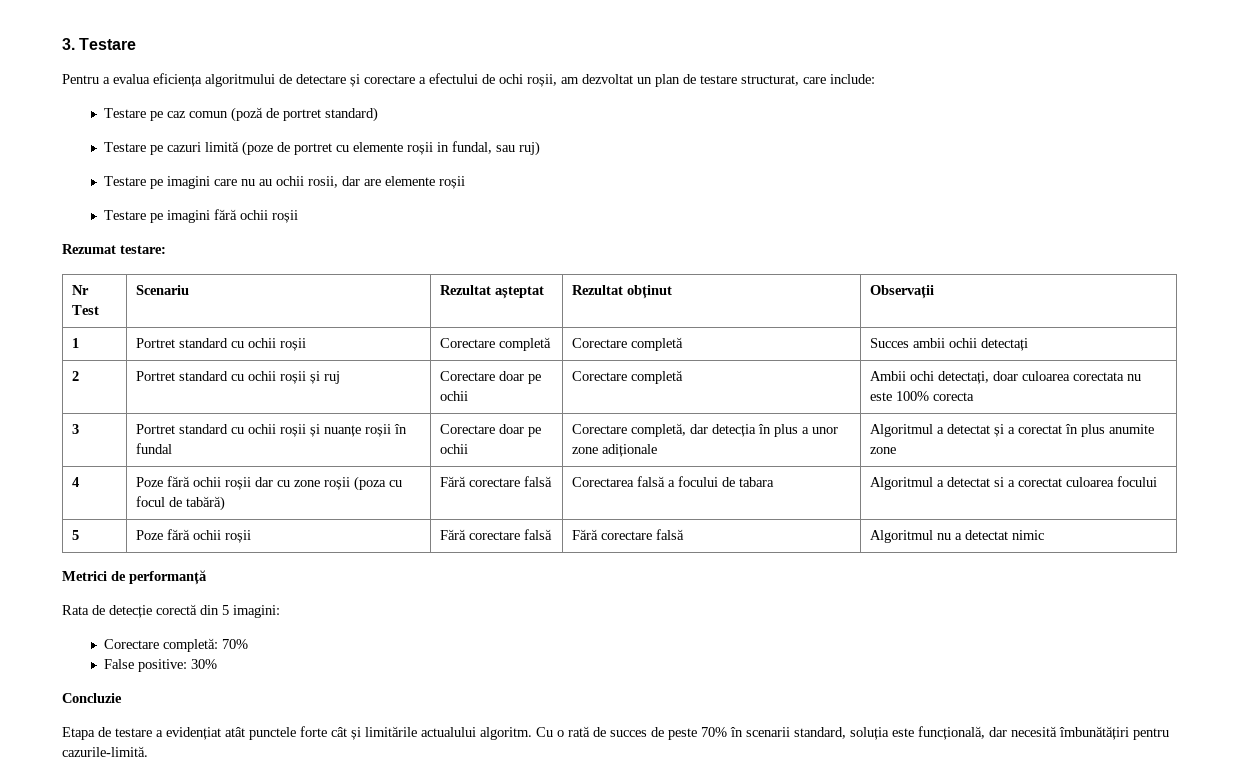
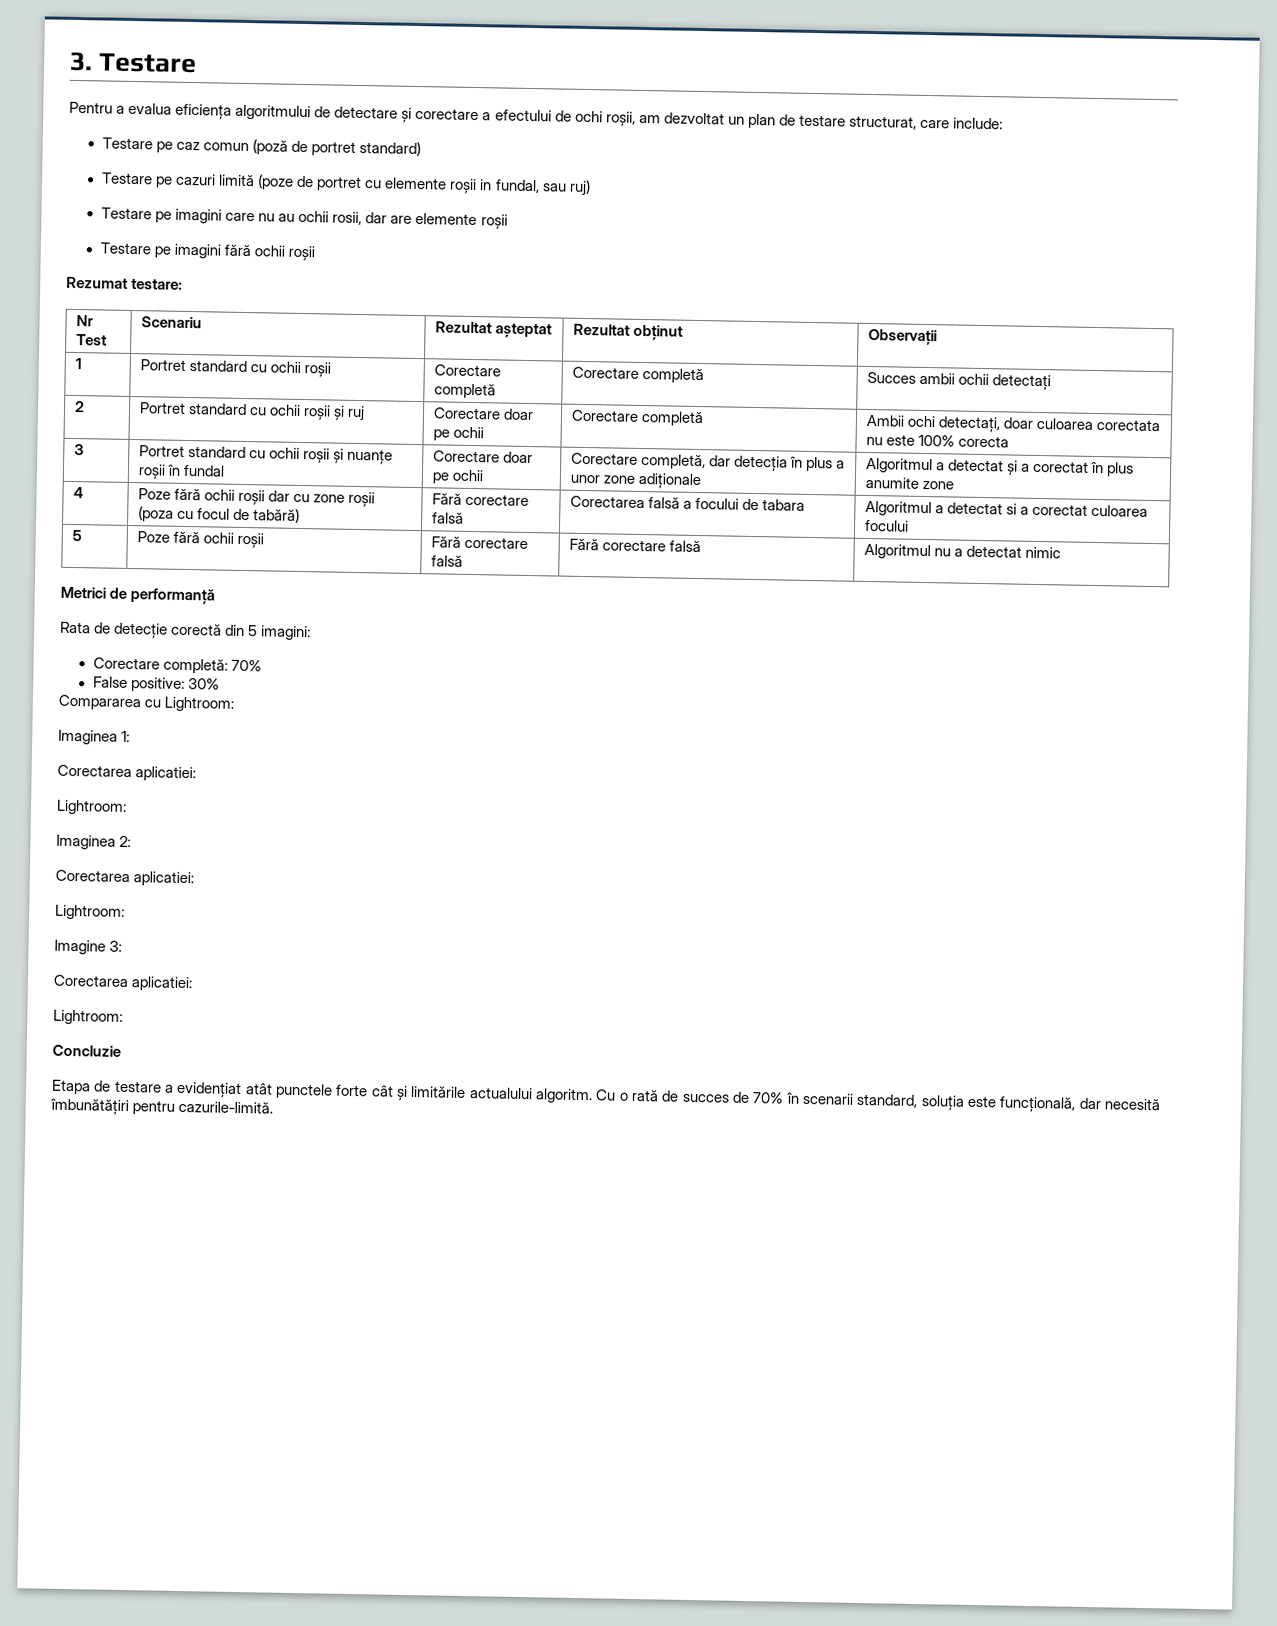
+ Compararea cu Lightroom:
+ Imaginea 1:
+ Corectarea aplicatiei:
+ Lightroom:
+ Imaginea 2:
+ Corectarea aplicatiei:
+ Lightroom:
+ Imagine 3:
+ Corectarea aplicatiei:
+ Lightroom:
- Cu o rată de succes de peste 70% în scenarii standard, soluția este funcțională, dar necesită îmbunătățiri pentru cazurile-limită.
+ Cu o rată de succes de 70% în scenarii standard, soluția este funcțională, dar necesită îmbunătățiri pentru cazurile-limită.

